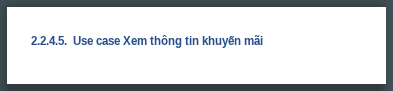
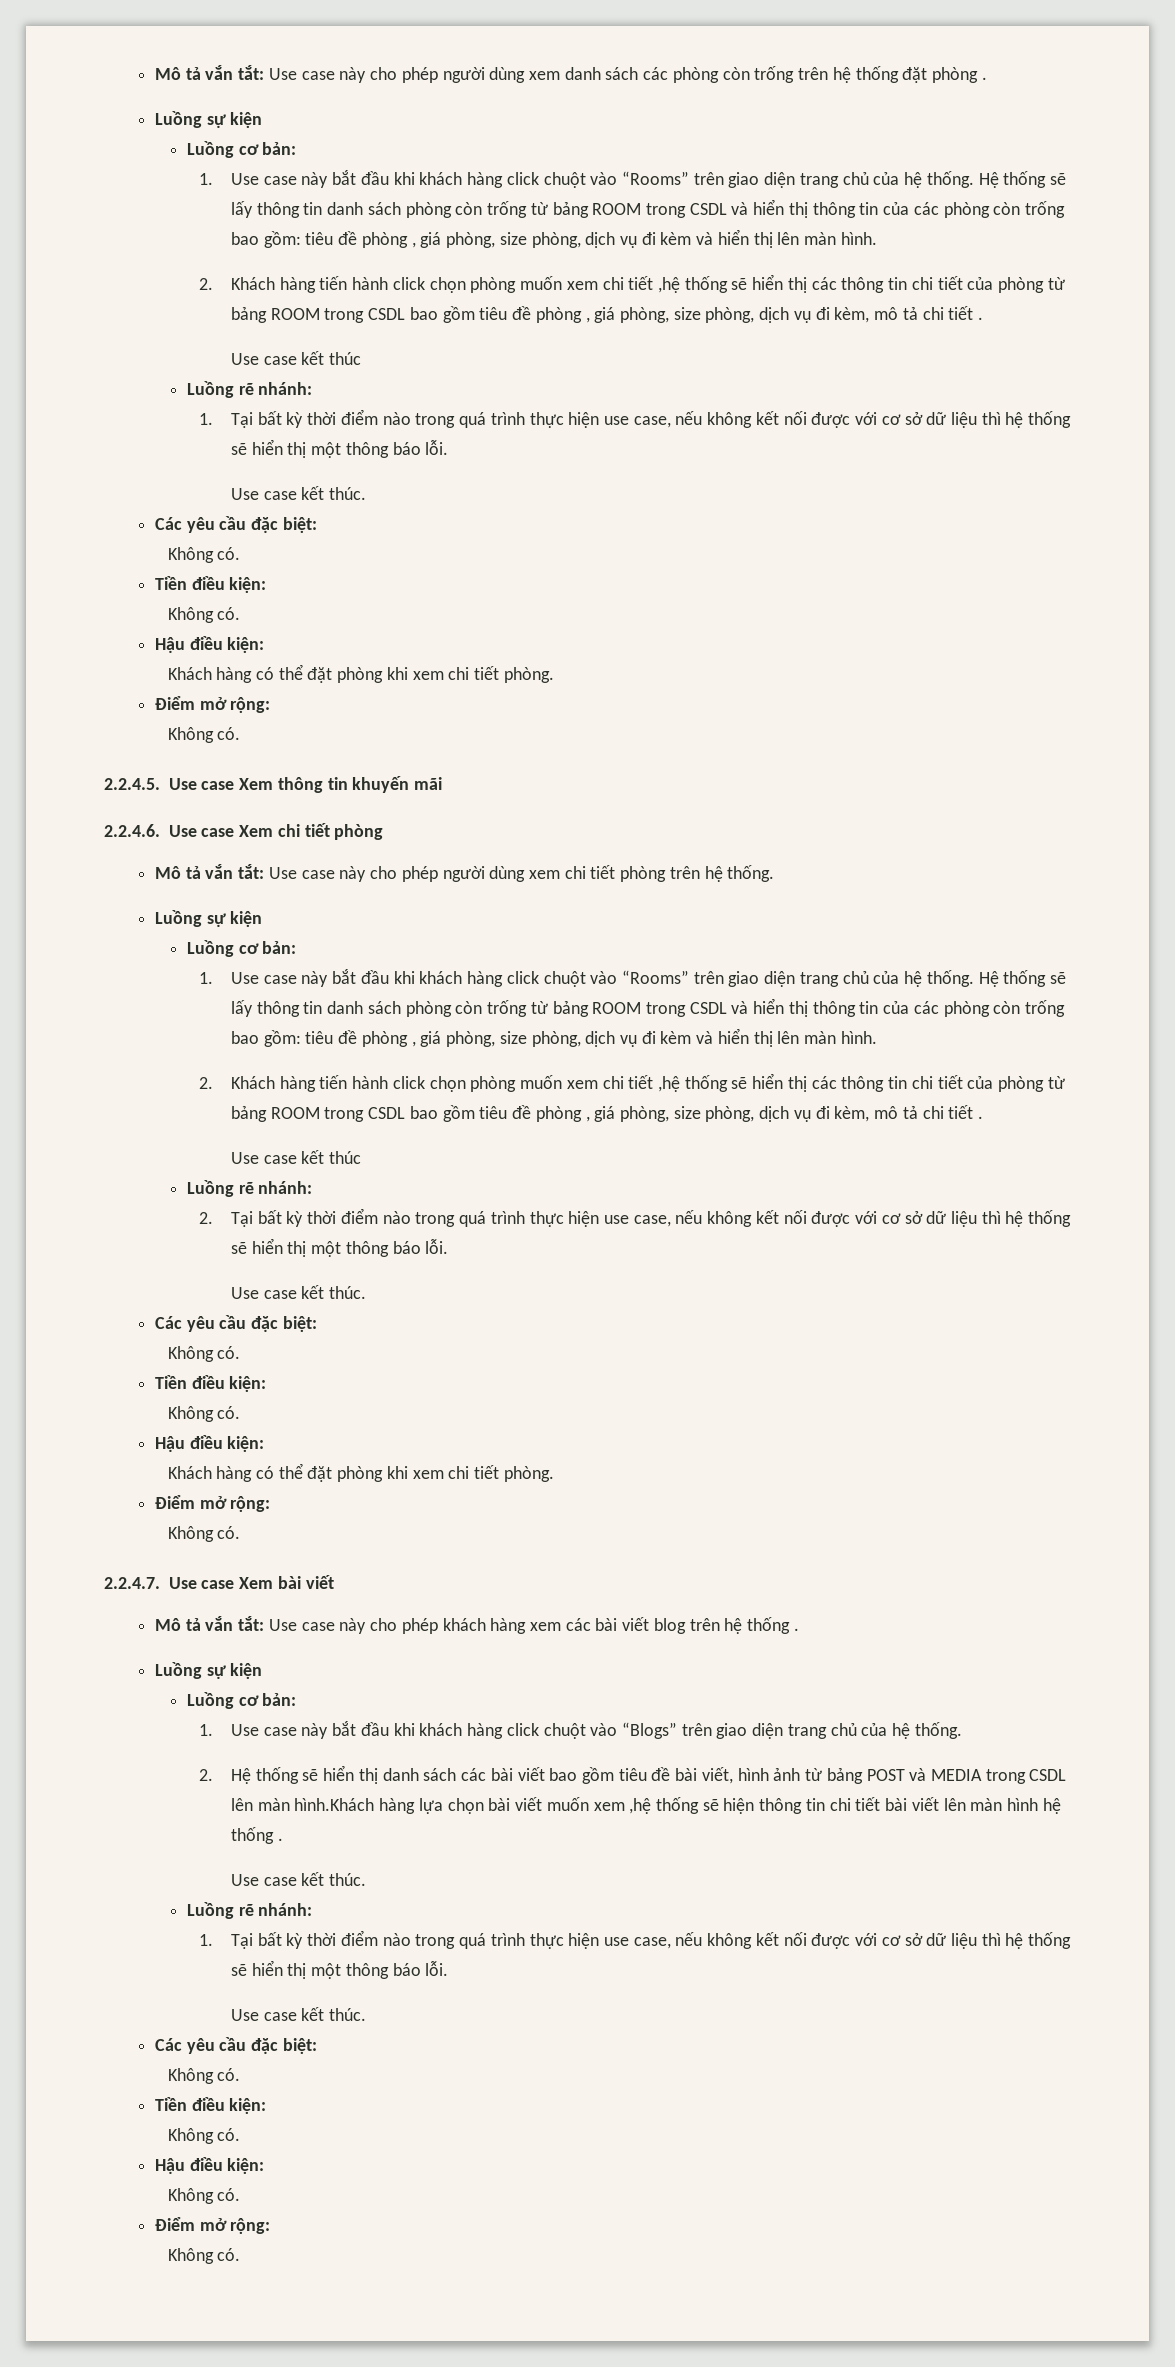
+ Mô tả vắn tắt: Use case này cho phép người dùng xem danh sách các phòng còn trống trên hệ thống đặt phòng .
+ Luồng sự kiện
+ Luồng cơ bản:
+ 1. Use case này bắt đầu khi khách hàng click chuột vào “Rooms” trên giao diện trang chủ của hệ thống. Hệ thống sẽ lấy thông tin danh sách phòng còn trống từ bảng ROOM trong CSDL và hiển thị thông tin của các phòng còn trống bao gồm: tiêu đề phòng , giá phòng, size phòng, dịch vụ đi kèm và hiển thị lên màn hình.
+ 2. Khách hàng tiến hành click chọn phòng muốn xem chi tiết ,hệ thống sẽ hiển thị các thông tin chi tiết của phòng từ bảng ROOM trong CSDL bao gồm tiêu đề phòng , giá phòng, size phòng, dịch vụ đi kèm, mô tả chi tiết .
+ Use case kết thúc
+ Luồng rẽ nhánh:
+ 1. Tại bất kỳ thời điểm nào trong quá trình thực hiện use case, nếu không kết nối được với cơ sở dữ liệu thì hệ thống sẽ hiển thị một thông báo lỗi.
+ Use case kết thúc.
+ Các yêu cầu đặc biệt:
+ Không có.
+ Tiền điều kiện:
+ Không có.
+ Hậu điều kiện:
+ Khách hàng có thể đặt phòng khi xem chi tiết phòng.
+ Điểm mở rộng:
+ Không có.
+ 2.2.4.6. Use case Xem chi tiết phòng
+ Mô tả vắn tắt: Use case này cho phép người dùng xem chi tiết phòng trên hệ thống.
+ Luồng sự kiện
+ Luồng cơ bản:
+ 1. Use case này bắt đầu khi khách hàng click chuột vào “Rooms” trên giao diện trang chủ của hệ thống. Hệ thống sẽ lấy thông tin danh sách phòng còn trống từ bảng ROOM trong CSDL và hiển thị thông tin của các phòng còn trống bao gồm: tiêu đề phòng , giá phòng, size phòng, dịch vụ đi kèm và hiển thị lên màn hình.
+ 2. Khách hàng tiến hành click chọn phòng muốn xem chi tiết ,hệ thống sẽ hiển thị các thông tin chi tiết của phòng từ bảng ROOM trong CSDL bao gồm tiêu đề phòng , giá phòng, size phòng, dịch vụ đi kèm, mô tả chi tiết .
+ Use case kết thúc
+ Luồng rẽ nhánh:
+ 2. Tại bất kỳ thời điểm nào trong quá trình thực hiện use case, nếu không kết nối được với cơ sở dữ liệu thì hệ thống sẽ hiển thị một thông báo lỗi.
+ Use case kết thúc.
+ Các yêu cầu đặc biệt:
+ Không có.
+ Tiền điều kiện:
+ Không có.
+ Hậu điều kiện:
+ Khách hàng có thể đặt phòng khi xem chi tiết phòng.
+ Điểm mở rộng:
+ Không có.
+ 2.2.4.7. Use case Xem bài viết
+ Mô tả vắn tắt: Use case này cho phép khách hàng xem các bài viết blog trên hệ thống .
+ Luồng sự kiện
+ Luồng cơ bản:
+ 1. Use case này bắt đầu khi khách hàng click chuột vào “Blogs” trên giao diện trang chủ của hệ thống.
+ 2. Hệ thống sẽ hiển thị danh sách các bài viết bao gồm tiêu đề bài viết, hình ảnh từ bảng POST và MEDIA trong CSDL lên màn hình.Khách hàng lựa chọn bài viết muốn xem ,hệ thống sẽ hiện thông tin chi tiết bài viết lên màn hình hệ thống .
+ Use case kết thúc.
+ Luồng rẽ nhánh:
+ 1. Tại bất kỳ thời điểm nào trong quá trình thực hiện use case, nếu không kết nối được với cơ sở dữ liệu thì hệ thống sẽ hiển thị một thông báo lỗi.
+ Use case kết thúc.
+ Các yêu cầu đặc biệt:
+ Không có.
+ Tiền điều kiện:
+ Không có.
+ Hậu điều kiện:
+ Không có.
+ Điểm mở rộng:
+ Không có.

